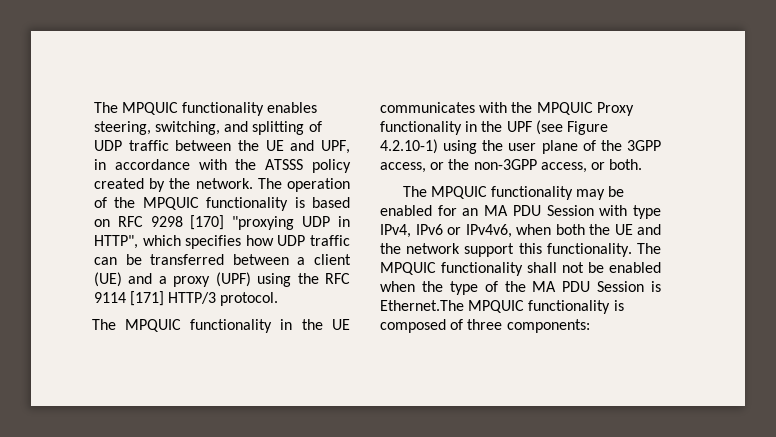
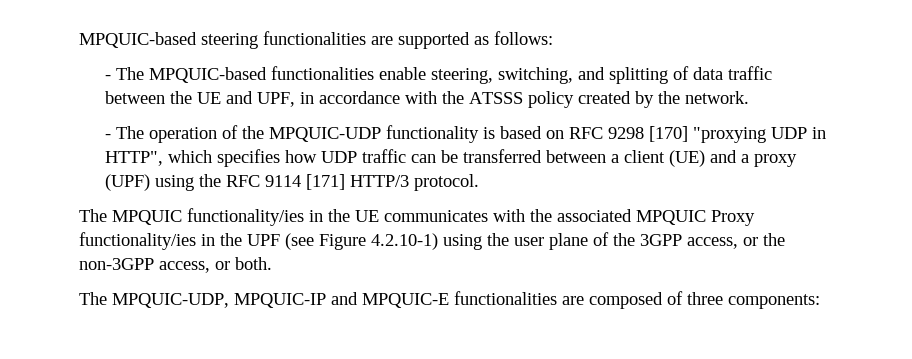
- The MPQUIC functionality enables steering, switching, and splitting of UDP traffic between the UE and UPF, in accordance with the ATSSS policy created by the network. The operation of the MPQUIC functionality is based on RFC 9298 [170] "proxying UDP in HTTP", which specifies how UDP traffic can be transferred between a client (UE) and a proxy (UPF) using the RFC 9114 [171] HTTP/3 protocol.
+ MPQUIC-based steering functionalities are supported as follows:
+ - The MPQUIC-based functionalities enable steering, switching, and splitting of data traffic between the UE and UPF, in accordance with the ATSSS policy created by the network.
+ - The operation of the MPQUIC-UDP functionality is based on RFC 9298 [170] "proxying UDP in HTTP", which specifies how UDP traffic can be transferred between a client (UE) and a proxy (UPF) using the RFC 9114 [171] HTTP/3 protocol.
- The MPQUIC functionality in the UE communicates with the MPQUIC Proxy functionality in the UPF (see Figure 4.2.10-1) using the user plane of the 3GPP access, or the non-3GPP access, or both.
+ The MPQUIC functionality/ies in the UE communicates with the associated MPQUIC Proxy functionality/ies in the UPF (see Figure 4.2.10-1) using the user plane of the 3GPP access, or the non-3GPP access, or both.
- The MPQUIC functionality may be enabled for an MA PDU Session with type IPv4, IPv6 or IPv4v6, when both the UE and the network support this functionality. The MPQUIC functionality shall not be enabled when the type of the MA PDU Session is Ethernet.The MPQUIC functionality is composed of three components:
+ The MPQUIC-UDP, MPQUIC-IP and MPQUIC-E functionalities are composed of three components:

